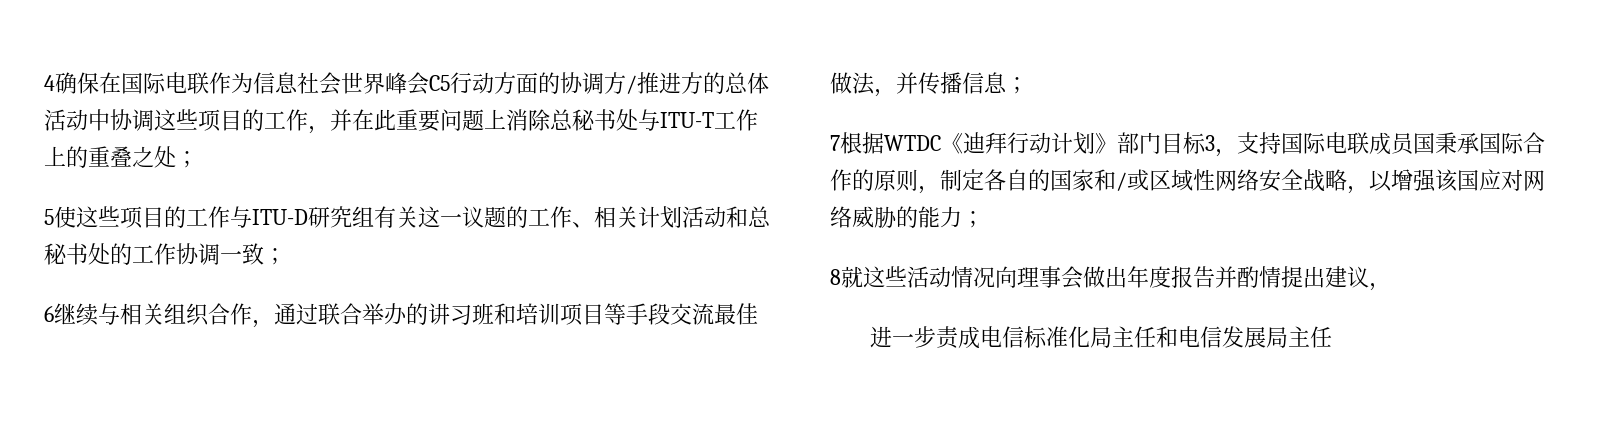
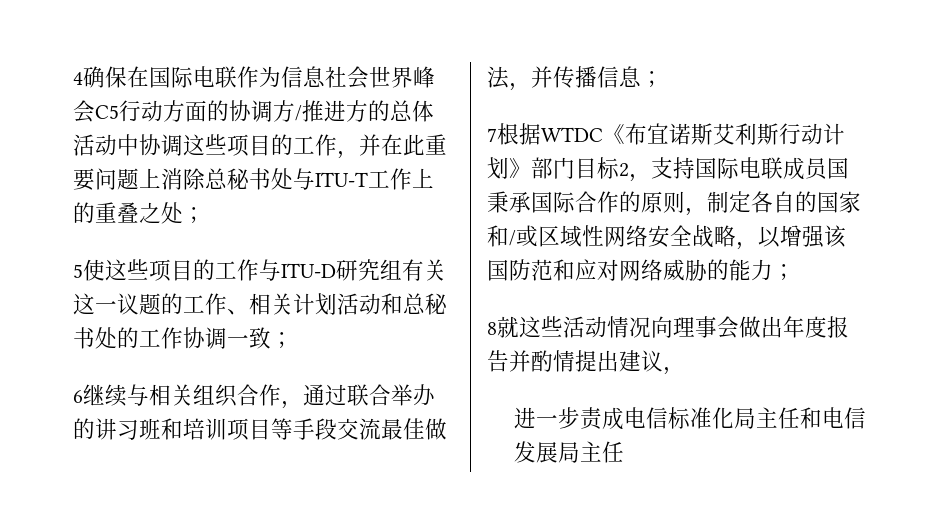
- 7根据WTDC《迪拜行动计划》部门目标3，支持国际电联成员国秉承国际合作的原则，制定各自的国家和/或区域性网络安全战略，以增强该国应对网络威胁的能力；
+ 7根据WTDC《布宜诺斯艾利斯行动计划》部门目标2，支持国际电联成员国秉承国际合作的原则，制定各自的国家和/或区域性网络安全战略，以增强该国防范和应对网络威胁的能力；

